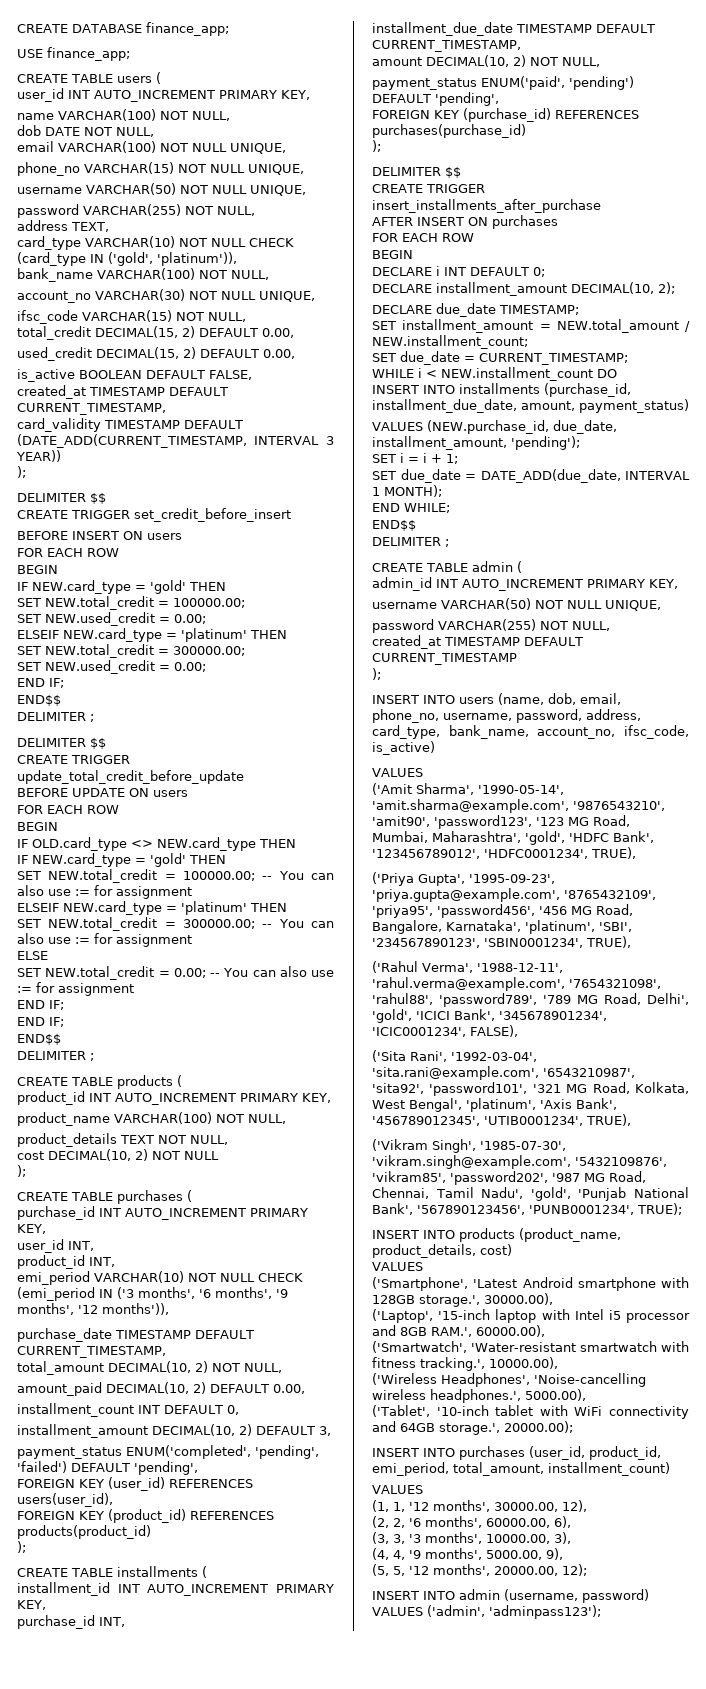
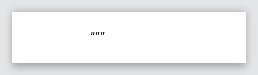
- CREATE DATABASE finance_app;
- USE finance_app;
- CREATE TABLE users (
- user_id INT AUTO_INCREMENT PRIMARY KEY,
- name VARCHAR(100) NOT NULL,
- dob DATE NOT NULL,
- email VARCHAR(100) NOT NULL UNIQUE,
- phone_no VARCHAR(15) NOT NULL UNIQUE,
- username VARCHAR(50) NOT NULL UNIQUE,
- password VARCHAR(255) NOT NULL,
- address TEXT,
- card_type VARCHAR(10) NOT NULL CHECK (card_type IN ('gold', 'platinum')),
- bank_name VARCHAR(100) NOT NULL,
- account_no VARCHAR(30) NOT NULL UNIQUE,
- ifsc_code VARCHAR(15) NOT NULL,
- total_credit DECIMAL(15, 2) DEFAULT 0.00,
- used_credit DECIMAL(15, 2) DEFAULT 0.00,
- is_active BOOLEAN DEFAULT FALSE,
- created_at TIMESTAMP DEFAULT CURRENT_TIMESTAMP,
- card_validity TIMESTAMP DEFAULT (DATE_ADD(CURRENT_TIMESTAMP, INTERVAL 3 YEAR))
- );
- DELIMITER $$
- CREATE TRIGGER set_credit_before_insert
- BEFORE INSERT ON users
- FOR EACH ROW
- BEGIN
- IF NEW.card_type = 'gold' THEN
- SET NEW.total_credit = 100000.00;
- SET NEW.used_credit = 0.00;
- ELSEIF NEW.card_type = 'platinum' THEN
- SET NEW.total_credit = 300000.00;
- SET NEW.used_credit = 0.00;
- END IF;
- END$$
- DELIMITER ;
- DELIMITER $$
- CREATE TRIGGER update_total_credit_before_update
- BEFORE UPDATE ON users
- FOR EACH ROW
- BEGIN
- IF OLD.card_type <> NEW.card_type THEN
- IF NEW.card_type = 'gold' THEN
- SET NEW.total_credit = 100000.00; -- You can also use := for assignment
- ELSEIF NEW.card_type = 'platinum' THEN
- SET NEW.total_credit = 300000.00; -- You can also use := for assignment
- ELSE
- SET NEW.total_credit = 0.00; -- You can also use := for assignment
- END IF;
- END IF;
- END$$
- DELIMITER ;
- CREATE TABLE products (
- product_id INT AUTO_INCREMENT PRIMARY KEY,
- product_name VARCHAR(100) NOT NULL,
- product_details TEXT NOT NULL,
- cost DECIMAL(10, 2) NOT NULL
- );
- CREATE TABLE purchases (
- purchase_id INT AUTO_INCREMENT PRIMARY KEY,
- user_id INT,
- product_id INT,
- emi_period VARCHAR(10) NOT NULL CHECK (emi_period IN ('3 months', '6 months', '9 months', '12 months')),
- purchase_date TIMESTAMP DEFAULT CURRENT_TIMESTAMP,
- total_amount DECIMAL(10, 2) NOT NULL,
- amount_paid DECIMAL(10, 2) DEFAULT 0.00,
- installment_count INT DEFAULT 0,
- installment_amount DECIMAL(10, 2) DEFAULT 3,
- payment_status ENUM('completed', 'pending', 'failed') DEFAULT 'pending',
- FOREIGN KEY (user_id) REFERENCES users(user_id),
- FOREIGN KEY (product_id) REFERENCES products(product_id)
- );
- CREATE TABLE installments (
- installment_id INT AUTO_INCREMENT PRIMARY KEY,
- purchase_id INT,
- installment_due_date TIMESTAMP DEFAULT CURRENT_TIMESTAMP,
- amount DECIMAL(10, 2) NOT NULL,
- payment_status ENUM('paid', 'pending') DEFAULT 'pending',
- FOREIGN KEY (purchase_id) REFERENCES purchases(purchase_id)
- );
- DELIMITER $$
- CREATE TRIGGER insert_installments_after_purchase
- AFTER INSERT ON purchases
- FOR EACH ROW
- BEGIN
- DECLARE i INT DEFAULT 0;
- DECLARE installment_amount DECIMAL(10, 2);
- DECLARE due_date TIMESTAMP;
- SET installment_amount = NEW.total_amount / NEW.installment_count;
- SET due_date = CURRENT_TIMESTAMP;
- WHILE i < NEW.installment_count DO
- INSERT INTO installments (purchase_id, installment_due_date, amount, payment_status)
- VALUES (NEW.purchase_id, due_date, installment_amount, 'pending');
- SET i = i + 1;
- SET due_date = DATE_ADD(due_date, INTERVAL 1 MONTH);
- END WHILE;
- END$$
- DELIMITER ;
- CREATE TABLE admin (
- admin_id INT AUTO_INCREMENT PRIMARY KEY,
- username VARCHAR(50) NOT NULL UNIQUE,
- password VARCHAR(255) NOT NULL,
- created_at TIMESTAMP DEFAULT CURRENT_TIMESTAMP
- );
- INSERT INTO users (name, dob, email, phone_no, username, password, address, card_type, bank_name, account_no, ifsc_code, is_active)
- VALUES
- ('Amit Sharma', '1990-05-14', 'amit.sharma@example.com', '9876543210', 'amit90', 'password123', '123 MG Road, Mumbai, Maharashtra', 'gold', 'HDFC Bank', '123456789012', 'HDFC0001234', TRUE),
- ('Priya Gupta', '1995-09-23', 'priya.gupta@example.com', '8765432109', 'priya95', 'password456', '456 MG Road, Bangalore, Karnataka', 'platinum', 'SBI', '234567890123', 'SBIN0001234', TRUE),
- ('Rahul Verma', '1988-12-11', 'rahul.verma@example.com', '7654321098', 'rahul88', 'password789', '789 MG Road, Delhi', 'gold', 'ICICI Bank', '345678901234', 'ICIC0001234', FALSE),
- ('Sita Rani', '1992-03-04', 'sita.rani@example.com', '6543210987', 'sita92', 'password101', '321 MG Road, Kolkata, West Bengal', 'platinum', 'Axis Bank', '456789012345', 'UTIB0001234', TRUE),
- ('Vikram Singh', '1985-07-30', 'vikram.singh@example.com', '5432109876', 'vikram85', 'password202', '987 MG Road, Chennai, Tamil Nadu', 'gold', 'Punjab National Bank', '567890123456', 'PUNB0001234', TRUE);
- INSERT INTO products (product_name, product_details, cost)
- VALUES
- ('Smartphone', 'Latest Android smartphone with 128GB storage.', 30000.00),
- ('Laptop', '15-inch laptop with Intel i5 processor and 8GB RAM.', 60000.00),
- ('Smartwatch', 'Water-resistant smartwatch with fitness tracking.', 10000.00),
- ('Wireless Headphones', 'Noise-cancelling wireless headphones.', 5000.00),
- ('Tablet', '10-inch tablet with WiFi connectivity and 64GB storage.', 20000.00);
- INSERT INTO purchases (user_id, product_id, emi_period, total_amount, installment_count)
- VALUES
- (1, 1, '12 months', 30000.00, 12),
- (2, 2, '6 months', 60000.00, 6),
- (3, 3, '3 months', 10000.00, 3),
- (4, 4, '9 months', 5000.00, 9),
- (5, 5, '12 months', 20000.00, 12);
- INSERT INTO admin (username, password) VALUES ('admin', 'adminpass123');
+ “””

